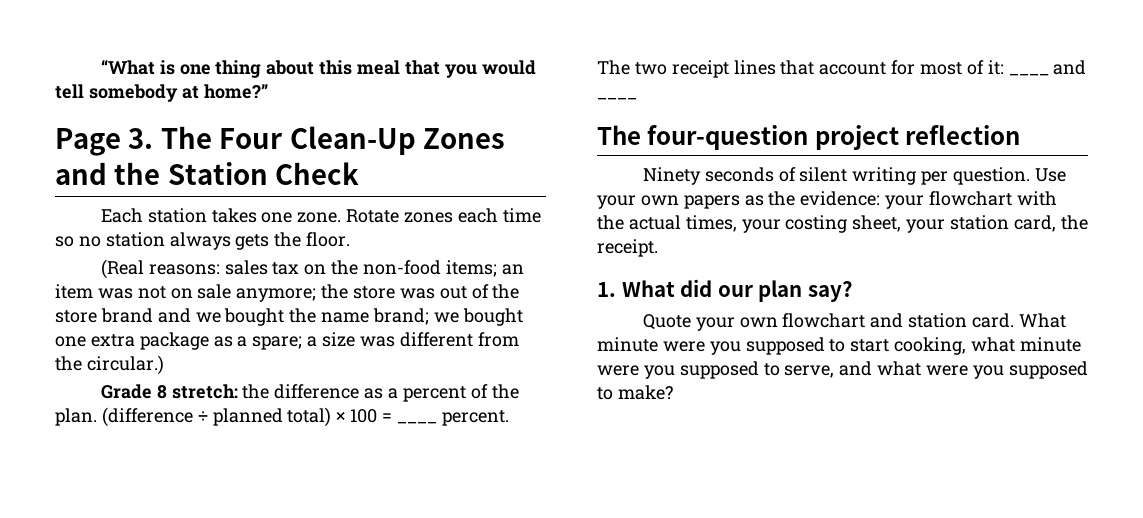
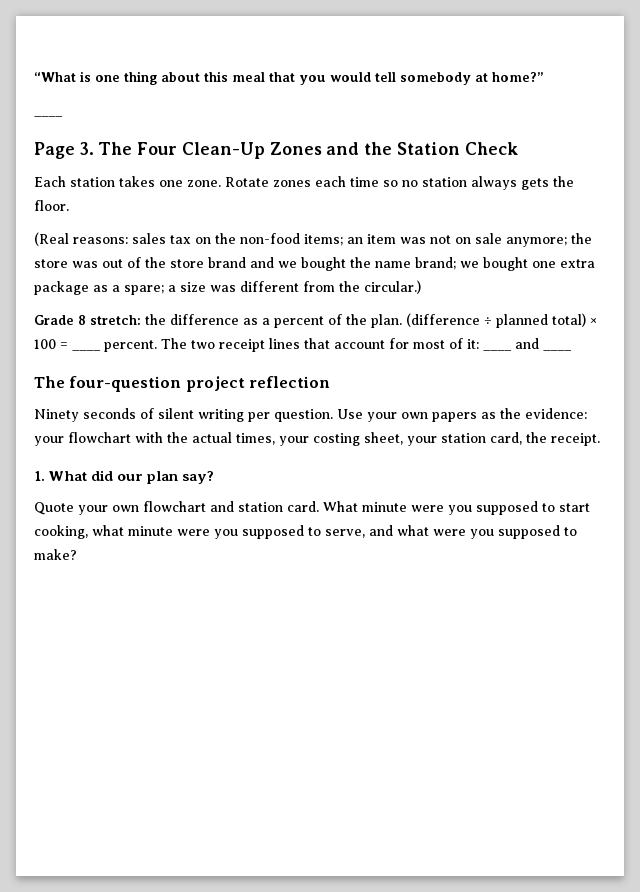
  “What is one thing about this meal that you would tell somebody at home?”
+ ____

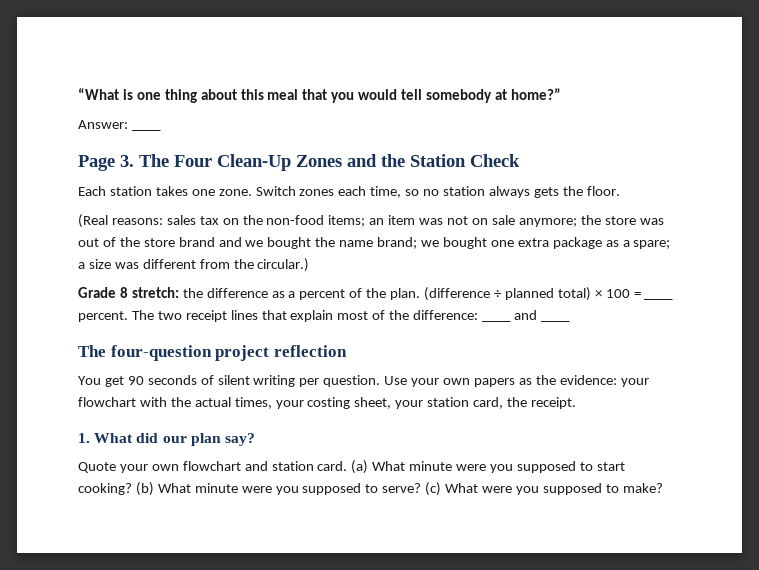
  “What is one thing about this meal that you would tell somebody at home?”
- ____
+ Answer: ____
- Rotate zones each time so no station always gets the floor.
+ Switch zones each time, so no station always gets the floor.
- The two receipt lines that account for most of it: ____ and ____
+ The two receipt lines that explain most of the difference: ____ and ____
- Ninety seconds of silent writing per question.
+ You get 90 seconds of silent writing per question.
- What minute were you supposed to start cooking, what minute were you supposed to serve, and what were you supposed to make?
+ (a) What minute were you supposed to start cooking? (b) What minute were you supposed to serve? (c) What were you supposed to make?

